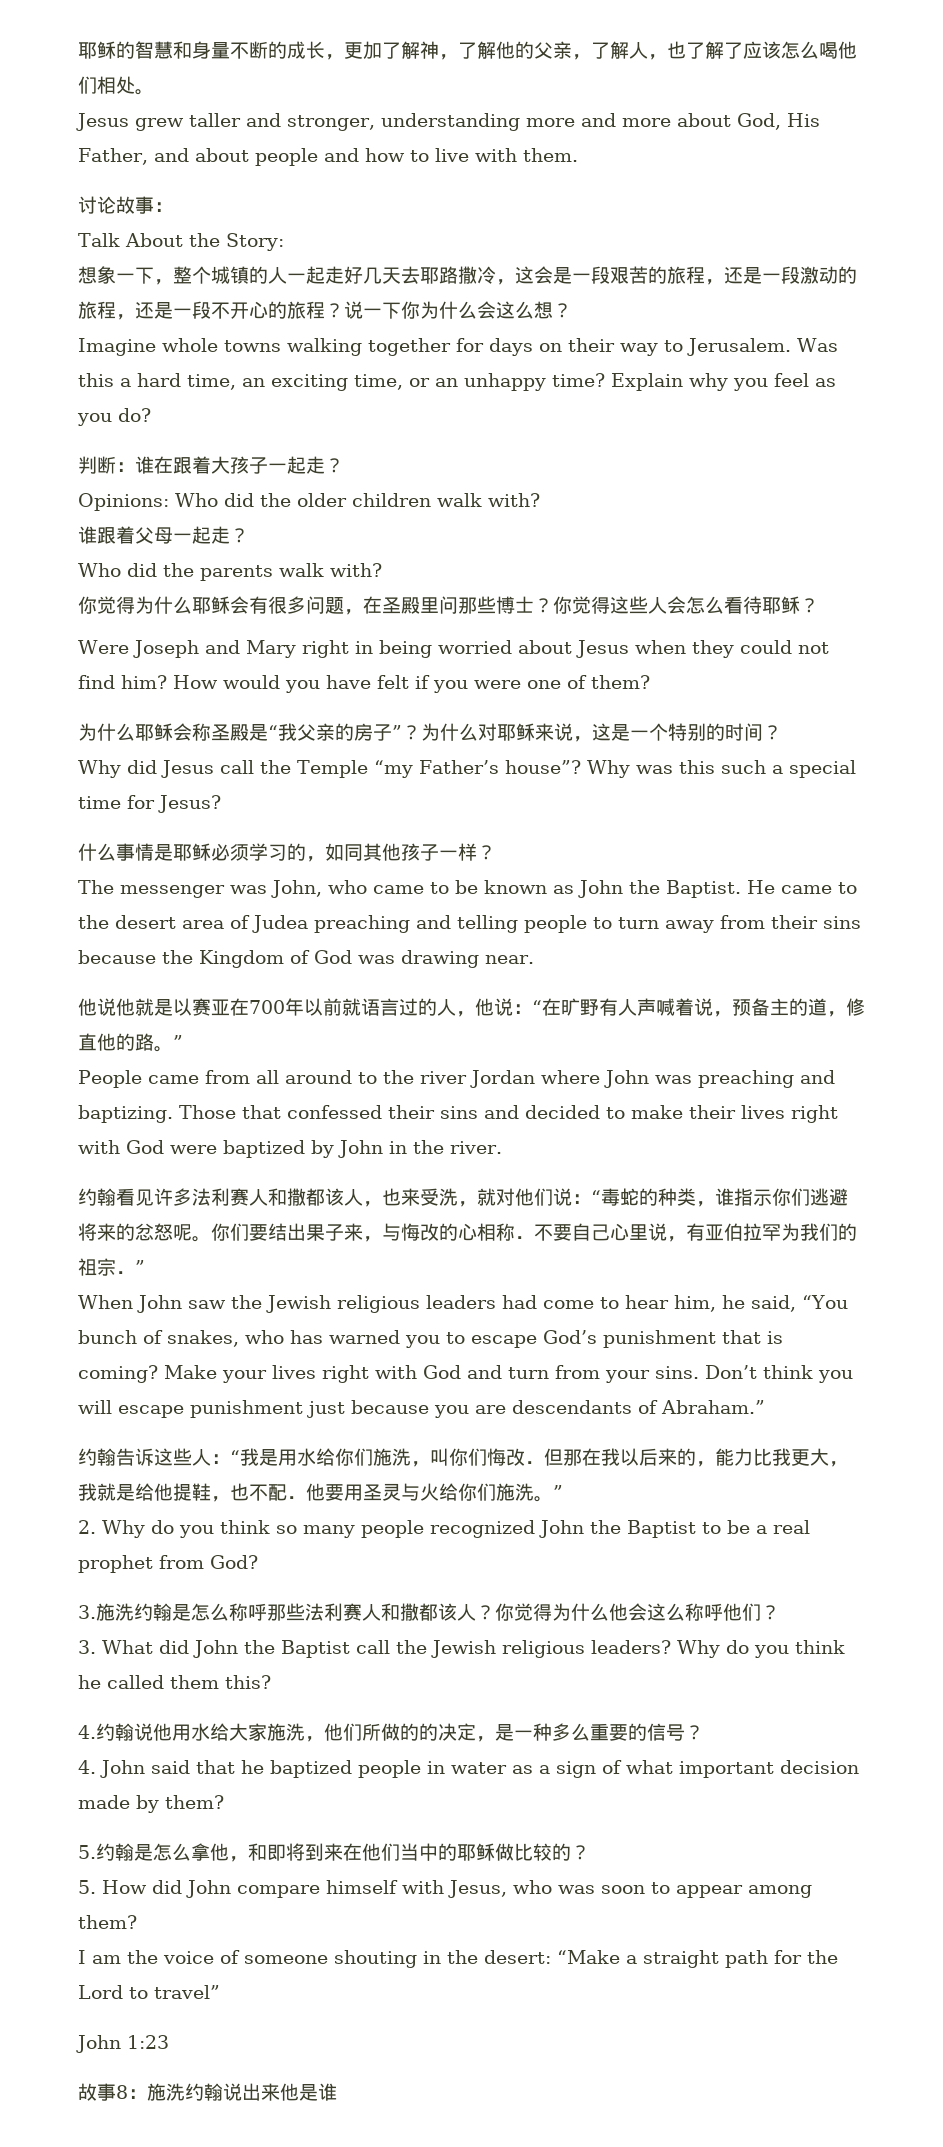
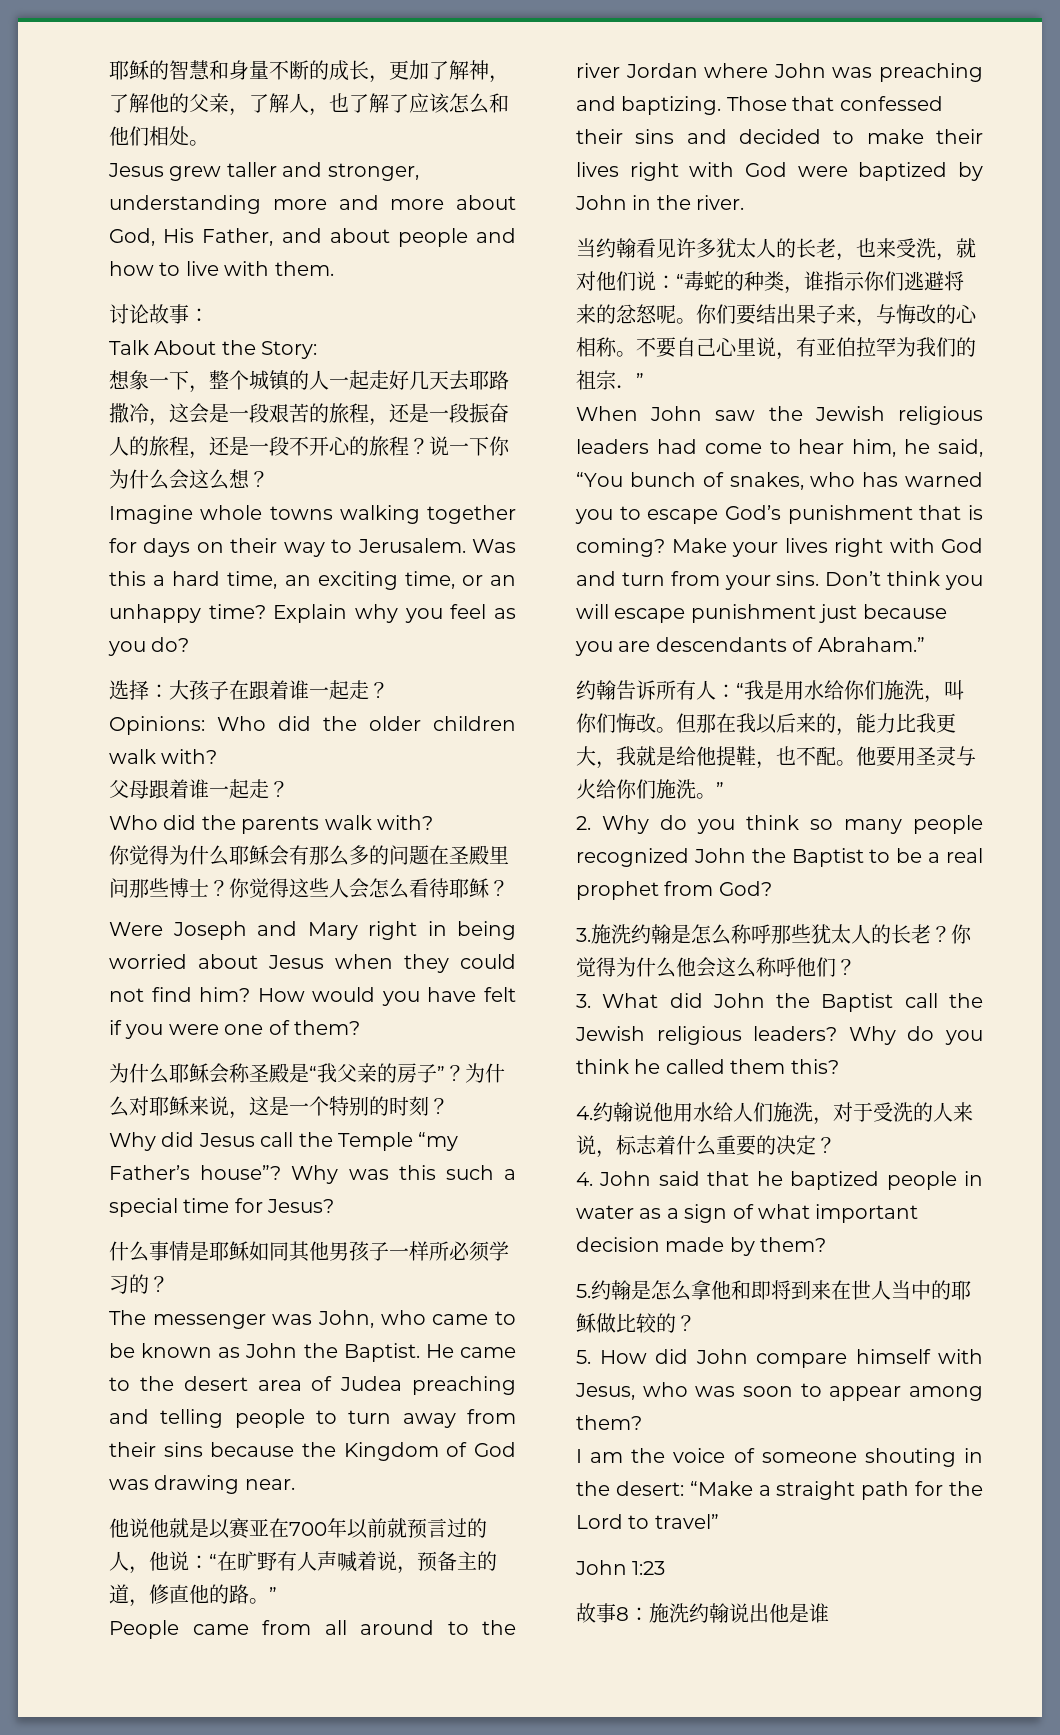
- 耶稣的智慧和身量不断的成长，更加了解神，了解他的父亲，了解人，也了解了应该怎么喝他们相处。
+ 耶稣的智慧和身量不断的成长，更加了解神，了解他的父亲，了解人，也了解了应该怎么和他们相处。
- 想象一下，整个城镇的人一起走好几天去耶路撒冷，这会是一段艰苦的旅程，还是一段激动的旅程，还是一段不开心的旅程？
+ 想象一下，整个城镇的人一起走好几天去耶路撒冷，这会是一段艰苦的旅程，还是一段振奋人的旅程，还是一段不开心的旅程？
- 判断：谁在跟着大孩子一起走？
+ 选择：大孩子在跟着谁一起走？
- 谁跟着父母一起走？
+ 父母跟着谁一起走？
- 你觉得为什么耶稣会有很多问题，在圣殿里问那些博士？
+ 你觉得为什么耶稣会有那么多的问题在圣殿里问那些博士？
- 为什么对耶稣来说，这是一个特别的时间？
+ 为什么对耶稣来说，这是一个特别的时刻？
- 什么事情是耶稣必须学习的，如同其他孩子一样？
+ 什么事情是耶稣如同其他男孩子一样所必须学习的？
- 他说他就是以赛亚在700年以前就语言过的人，他说：“在旷野有人声喊着说，预备主的道，修直他的路。”
+ 他说他就是以赛亚在700年以前就预言过的人，他说：“在旷野有人声喊着说，预备主的道，修直他的路。”
- 约翰看见许多法利赛人和撒都该人，也来受洗，就对他们说：“毒蛇的种类，谁指示你们逃避将来的忿怒呢。
+ 当约翰看见许多犹太人的长老，也来受洗，就对他们说：“毒蛇的种类，谁指示你们逃避将来的忿怒呢。
- 你们要结出果子来，与悔改的心相称．不要自己心里说，有亚伯拉罕为我们的祖宗．”
+ 你们要结出果子来，与悔改的心相称。不要自己心里说，有亚伯拉罕为我们的祖宗．”
- 约翰告诉这些人：“我是用水给你们施洗，叫你们悔改．但那在我以后来的，能力比我更大，我就是给他提鞋，也不配．他要用圣灵与火给你们施洗。”
+ 约翰告诉所有人：“我是用水给你们施洗，叫你们悔改。但那在我以后来的，能力比我更大，我就是给他提鞋，也不配。他要用圣灵与火给你们施洗。”
- 3.施洗约翰是怎么称呼那些法利赛人和撒都该人？
+ 3.施洗约翰是怎么称呼那些犹太人的长老？
- 4.约翰说他用水给大家施洗，他们所做的的决定，是一种多么重要的信号？
+ 4.约翰说他用水给人们施洗，对于受洗的人来说，标志着什么重要的决定？
- 5.约翰是怎么拿他，和即将到来在他们当中的耶稣做比较的？
+ 5.约翰是怎么拿他和即将到来在世人当中的耶稣做比较的？
- 故事8：施洗约翰说出来他是谁
+ 故事8：施洗约翰说出他是谁

